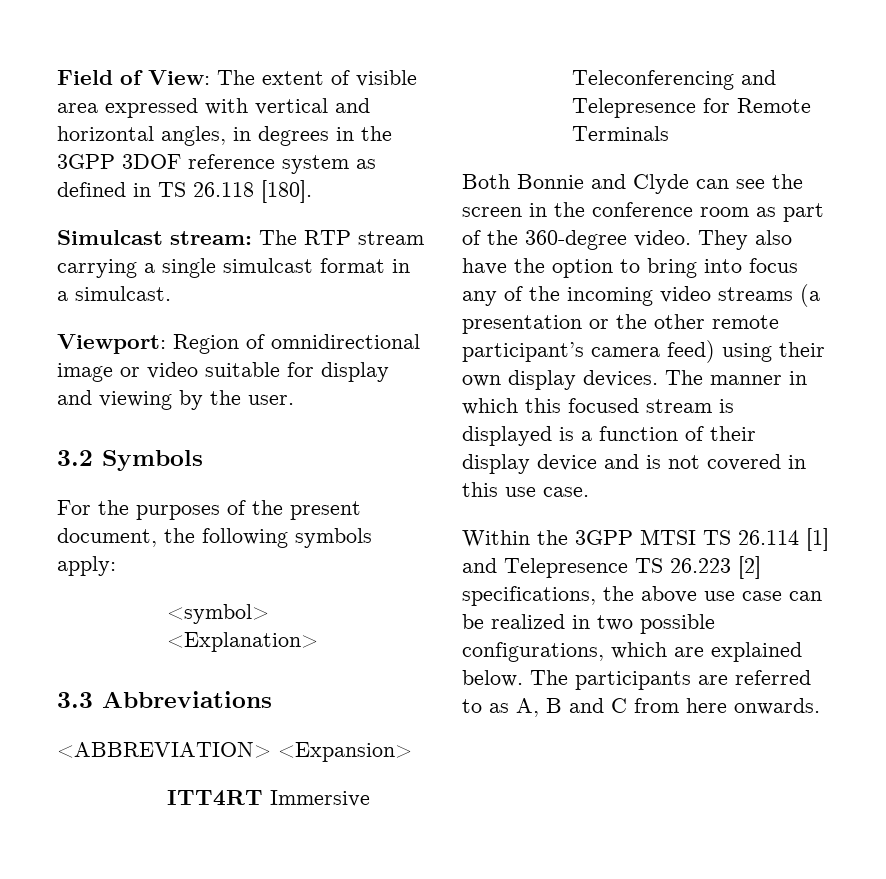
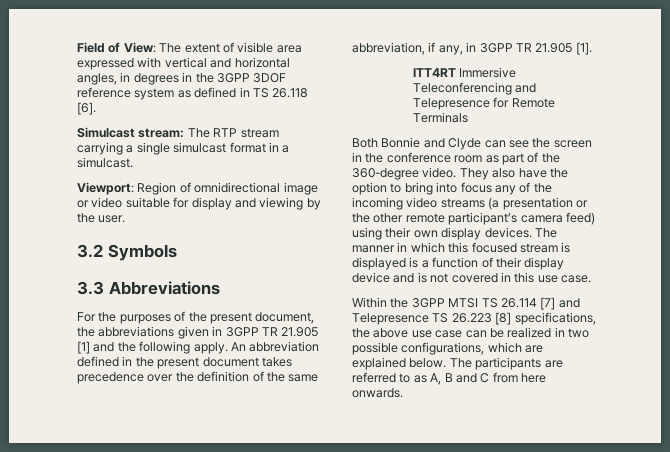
- Field of View: The extent of visible area expressed with vertical and horizontal angles, in degrees in the 3GPP 3DOF reference system as defined in TS 26.118 [180].
+ Field of View: The extent of visible area expressed with vertical and horizontal angles, in degrees in the 3GPP 3DOF reference system as defined in TS 26.118 [6].
+ 3.3 Abbreviations
- For the purposes of the present document, the following symbols apply:
- <symbol> <Explanation>
- 3.3 Abbreviations
- <ABBREVIATION> <Expansion>
+ For the purposes of the present document, the abbreviations given in 3GPP TR 21.905 [1] and the following apply. An abbreviation defined in the present document takes precedence over the definition of the same abbreviation, if any, in 3GPP TR 21.905 [1].
- Within the 3GPP MTSI TS 26.114 [1] and Telepresence TS 26.223 [2] specifications, the above use case can be realized in two possible configurations, which are explained below.
+ Within the 3GPP MTSI TS 26.114 [7] and Telepresence TS 26.223 [8] specifications, the above use case can be realized in two possible configurations, which are explained below.

